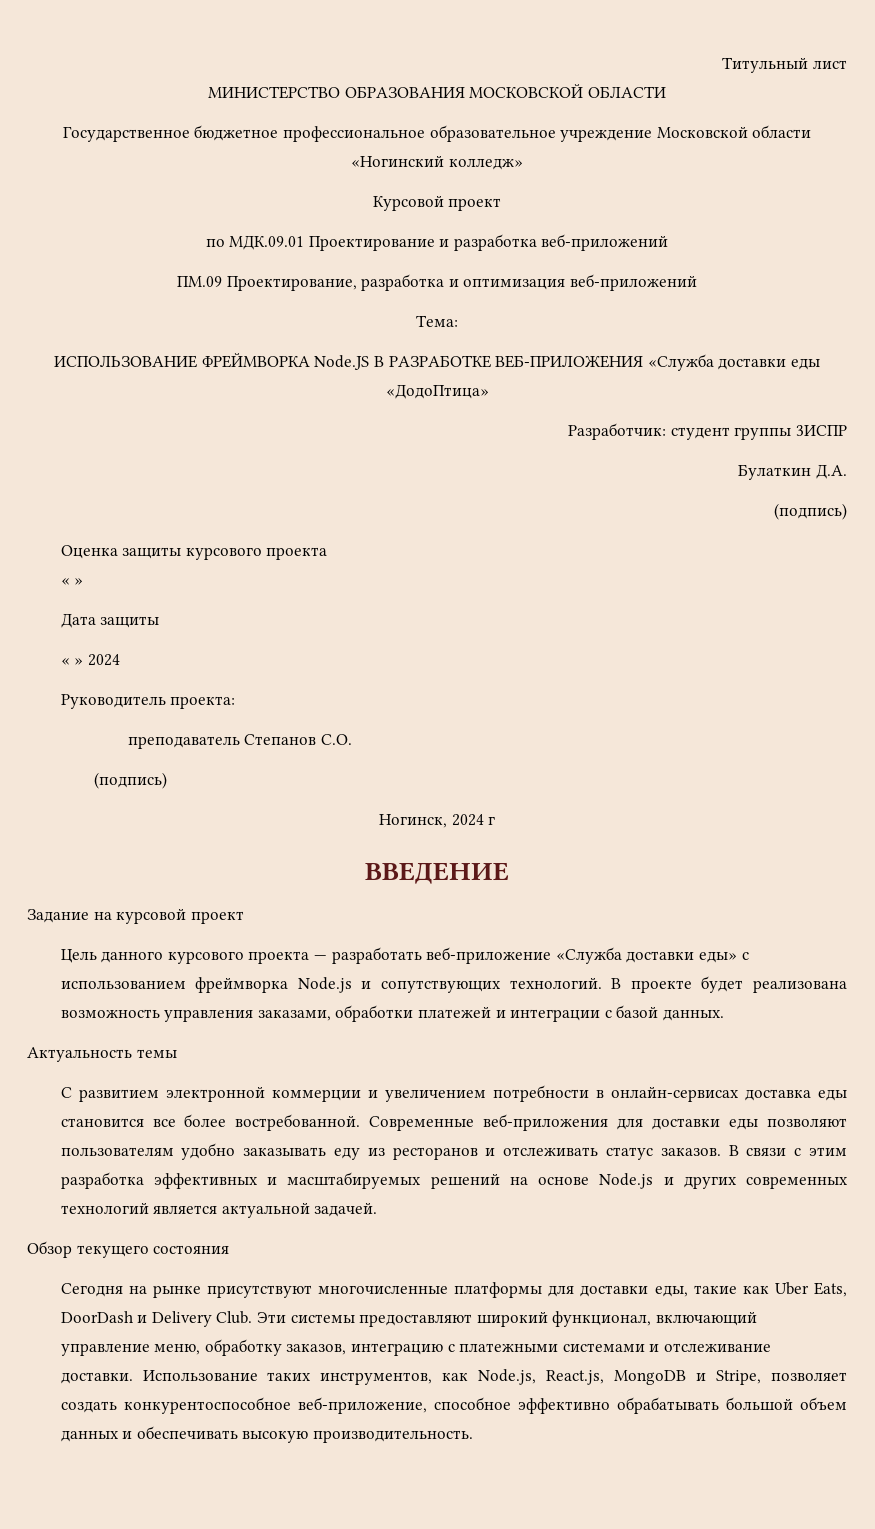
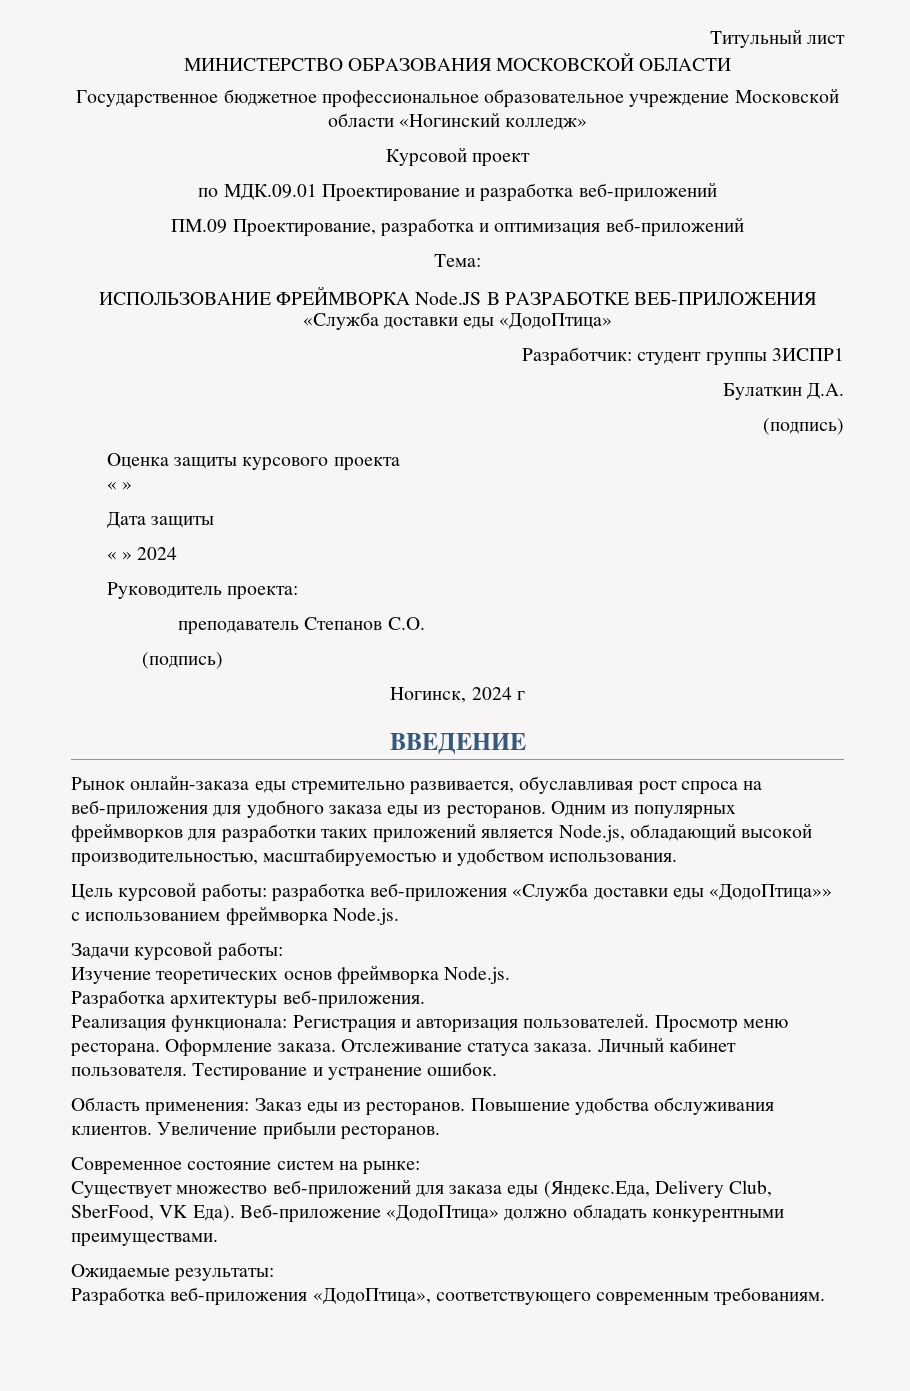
- Разработчик: студент группы 3ИСПР
+ Разработчик: студент группы 3ИСПР1
- Задание на курсовой проект
- Цель данного курсового проекта — разработать веб-приложение «Служба доставки еды» с использованием фреймворка Node.js и сопутствующих технологий. В проекте будет реализована возможность управления заказами, обработки платежей и интеграции с базой данных.
- Актуальность темы
- С развитием электронной коммерции и увеличением потребности в онлайн-сервисах доставка еды становится все более востребованной. Современные веб-приложения для доставки еды позволяют пользователям удобно заказывать еду из ресторанов и отслеживать статус заказов. В связи с этим разработка эффективных и масштабируемых решений на основе Node.js и других современных технологий является актуальной задачей.
- Обзор текущего состояния
- Сегодня на рынке присутствуют многочисленные платформы для доставки еды, такие как Uber Eats, DoorDash и Delivery Club. Эти системы предоставляют широкий функционал, включающий управление меню, обработку заказов, интеграцию с платежными системами и отслеживание доставки. Использование таких инструментов, как Node.js, React.js, MongoDB и Stripe, позволяет создать конкурентоспособное веб-приложение, способное эффективно обрабатывать большой объем данных и обеспечивать высокую производительность.
+ Рынок онлайн-заказа еды стремительно развивается, обуславливая рост спроса на веб-приложения для удобного заказа еды из ресторанов. Одним из популярных фреймворков для разработки таких приложений является Node.js, обладающий высокой производительностью, масштабируемостью и удобством использования.
+ Цель курсовой работы: разработка веб-приложения «Служба доставки еды «ДодоПтица»» с использованием фреймворка Node.js.
+ Задачи курсовой работы:
+ Изучение теоретических основ фреймворка Node.js.
+ Разработка архитектуры веб-приложения.
+ Реализация функционала: Регистрация и авторизация пользователей. Просмотр меню ресторана. Оформление заказа. Отслеживание статуса заказа. Личный кабинет пользователя. Тестирование и устранение ошибок.
+ Область применения: Заказ еды из ресторанов. Повышение удобства обслуживания клиентов. Увеличение прибыли ресторанов.
+ Современное состояние систем на рынке:
+ Существует множество веб-приложений для заказа еды (Яндекс.Еда, Delivery Club, SberFood, VK Еда). Веб-приложение «ДодоПтица» должно обладать конкурентными преимуществами.
+ Ожидаемые результаты:
+ Разработка веб-приложения «ДодоПтица», соответствующего современным требованиям.

